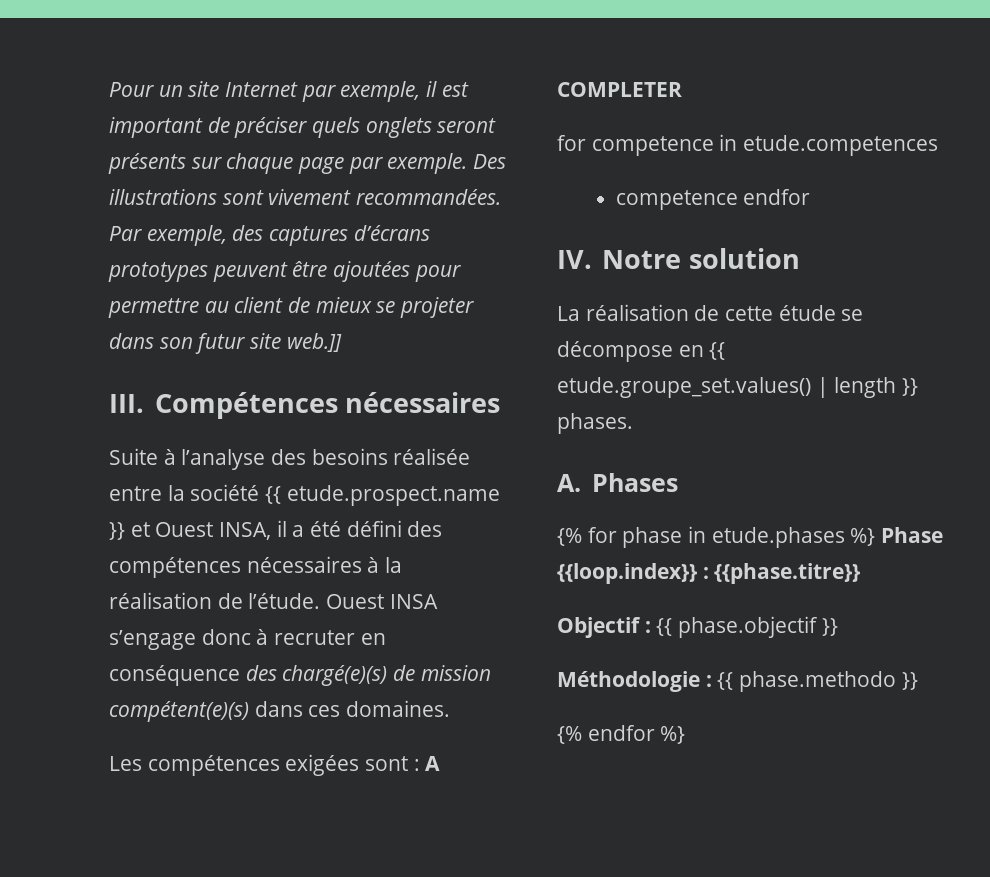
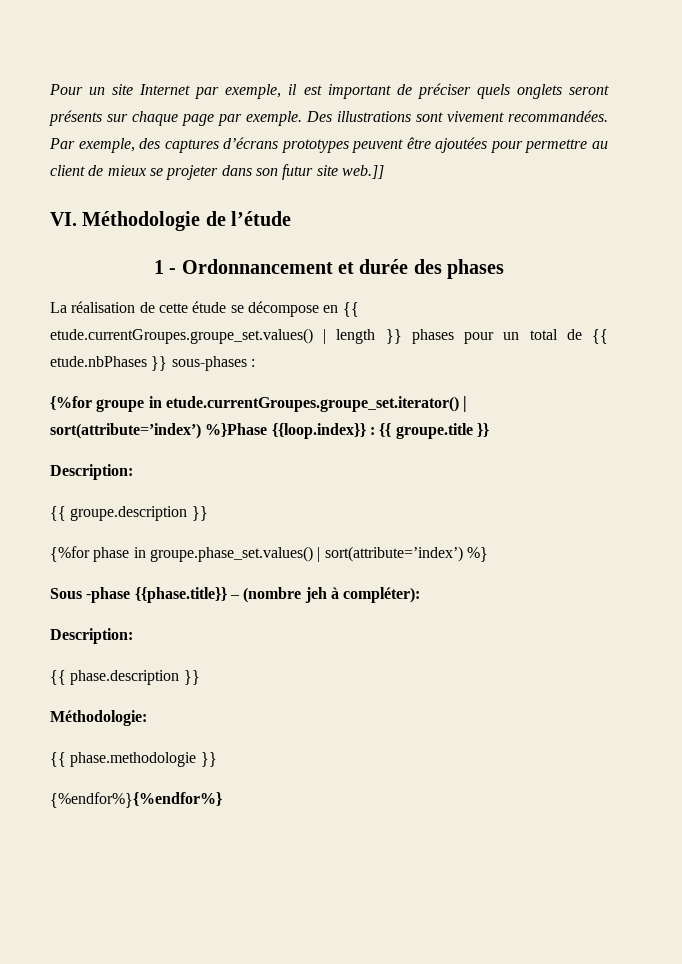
- III. Compétences nécessaires
- Suite à l’analyse des besoins réalisée entre la société {{ etude.prospect.name }} et Ouest INSA, il a été défini des compétences nécessaires à la réalisation de l’étude. Ouest INSA s’engage donc à recruter en conséquence des chargé(e)(s) de mission compétent(e)(s) dans ces domaines.
- Les compétences exigées sont : A COMPLETER
- for competence in etude.competences
- competence endfor
- IV. Notre solution
+ VI. Méthodologie de l’étude
+ 1 - Ordonnancement et durée des phases
- La réalisation de cette étude se décompose en {{ etude.groupe_set.values() | length }} phases.
- A. Phases
- {% for phase in etude.phases %} Phase {{loop.index}} : {{phase.titre}}
- Objectif : {{ phase.objectif }}
- Méthodologie : {{ phase.methodo }}
- {% endfor %}
+ La réalisation de cette étude se décompose en {{ etude.currentGroupes.groupe_set.values() | length }} phases pour un total de {{ etude.nbPhases }} sous-phases :
+ {%for groupe in etude.currentGroupes.groupe_set.iterator() | sort(attribute=’index’) %}Phase {{loop.index}} : {{ groupe.title }}
+ Description:
+ {{ groupe.description }}
+ {%for phase in groupe.phase_set.values() | sort(attribute=’index’) %}
+ Sous -phase {{phase.title}} – (nombre jeh à compléter):
+ Description:
+ {{ phase.description }}
+ Méthodologie:
+ {{ phase.methodologie }}
+ {%endfor%}{%endfor%}

